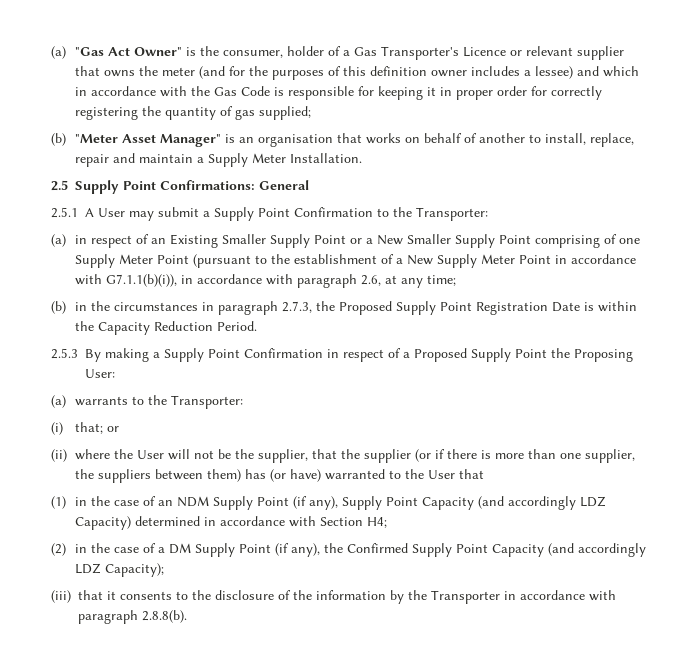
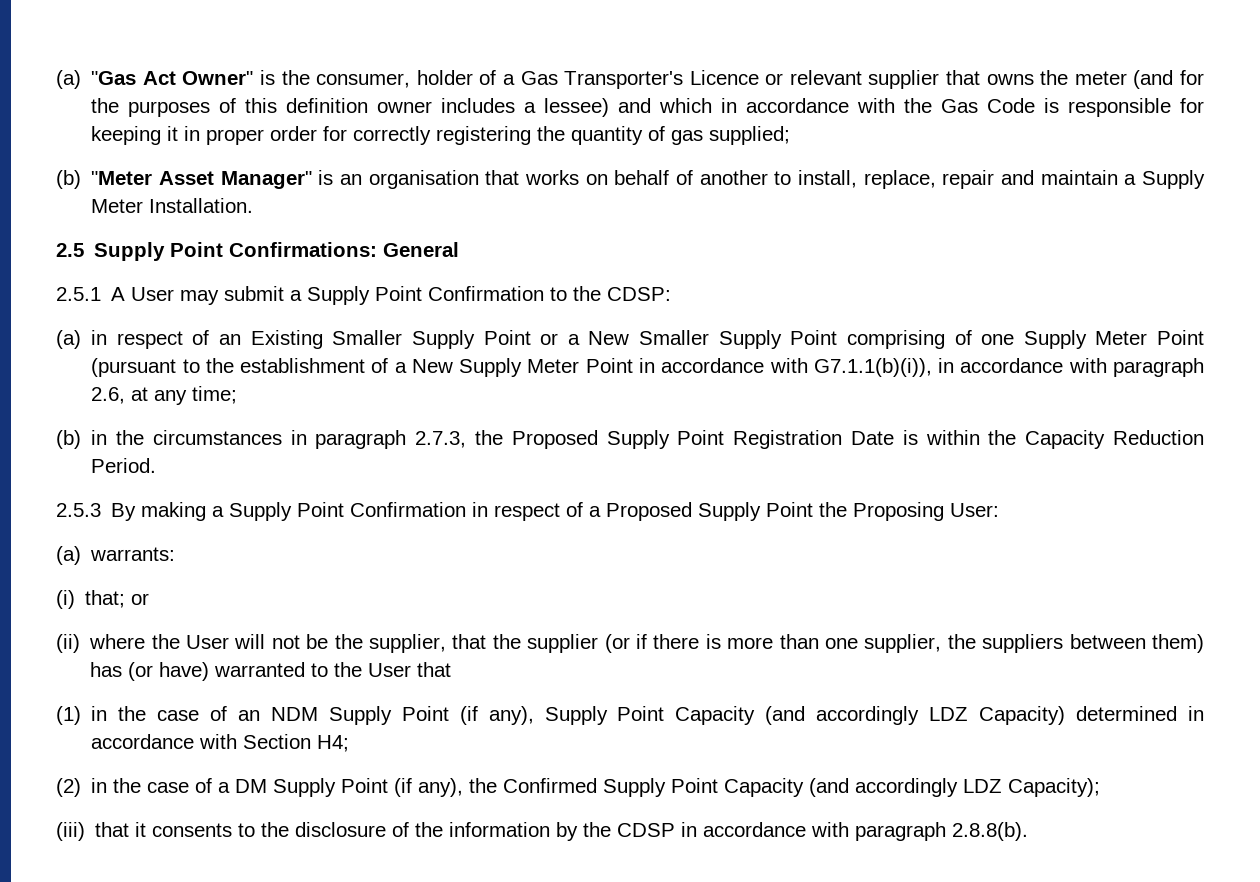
- 2.5.1 A User may submit a Supply Point Confirmation to the Transporter:
+ 2.5.1 A User may submit a Supply Point Confirmation to the CDSP:
- (a) warrants to the Transporter:
+ (a) warrants:
- (iii) that it consents to the disclosure of the information by the Transporter in accordance with paragraph 2.8.8(b).
+ (iii) that it consents to the disclosure of the information by the CDSP in accordance with paragraph 2.8.8(b).

